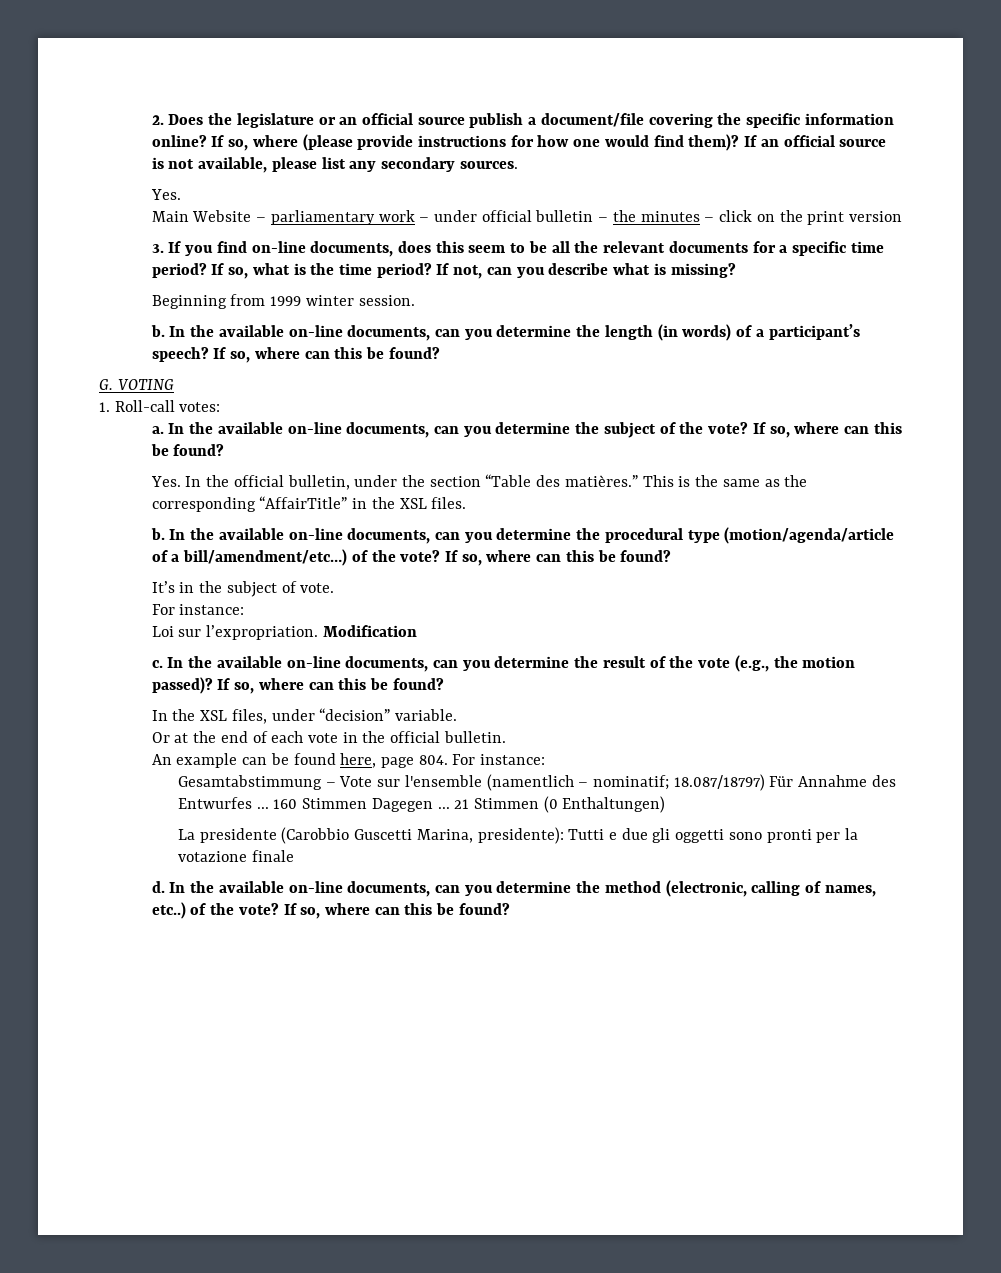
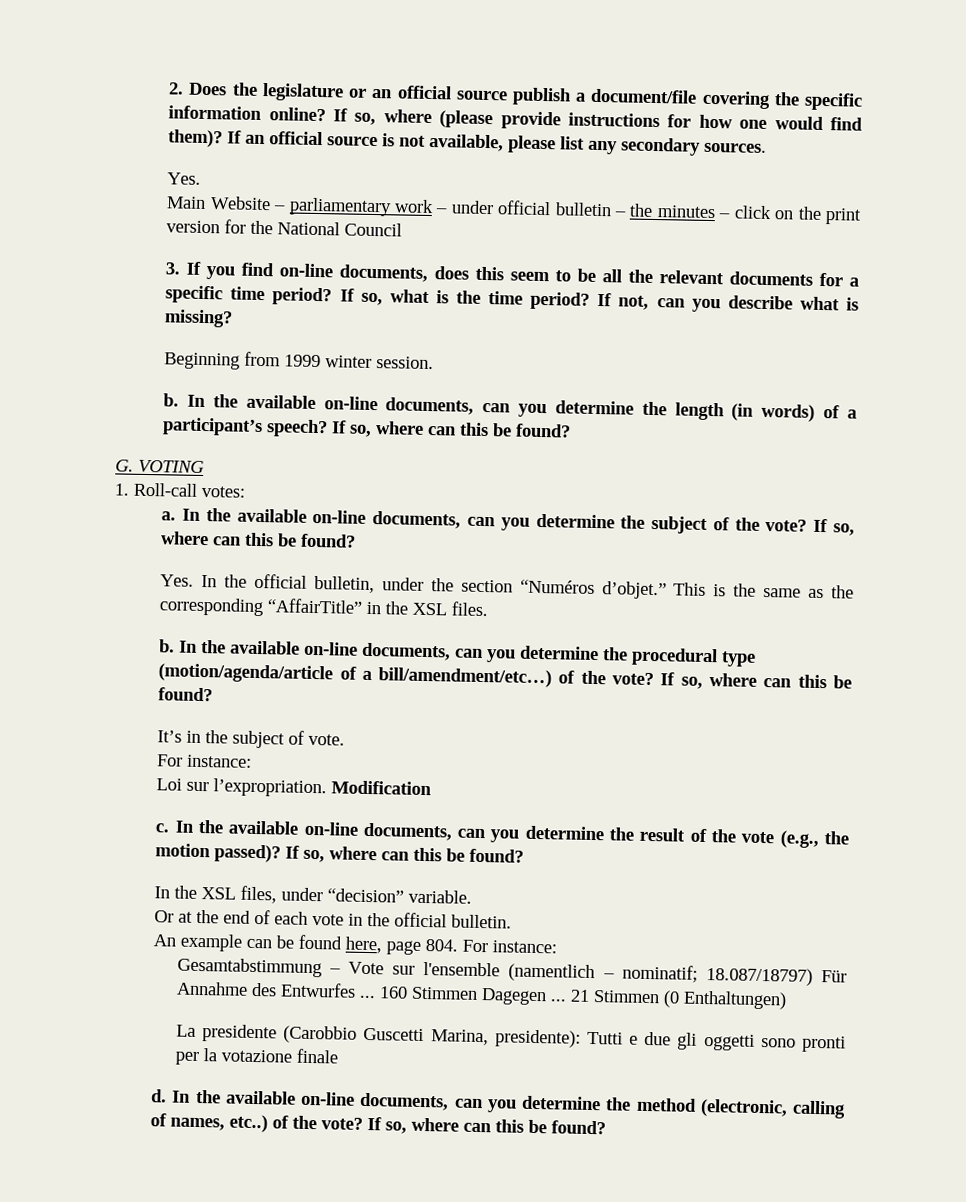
- Main Website – parliamentary work – under official bulletin – the minutes – click on the print version
+ Main Website – parliamentary work – under official bulletin – the minutes – click on the print version for the National Council
- Yes. In the official bulletin, under the section “Table des matières.”
+ Yes. In the official bulletin, under the section “Numéros d’objet.”

